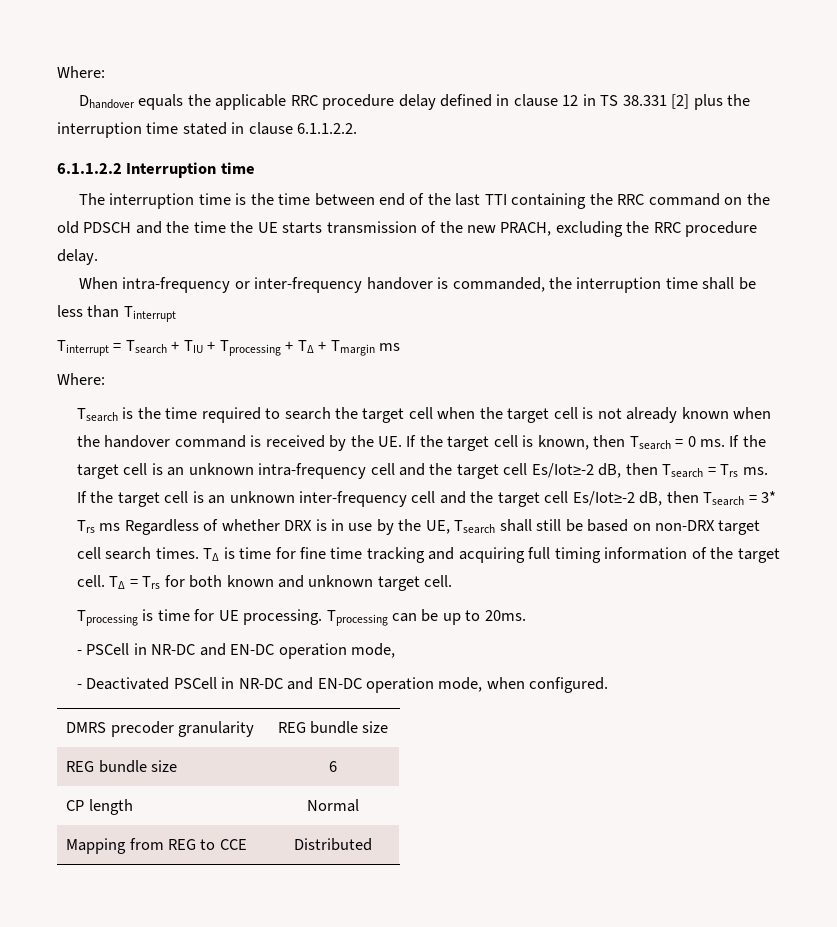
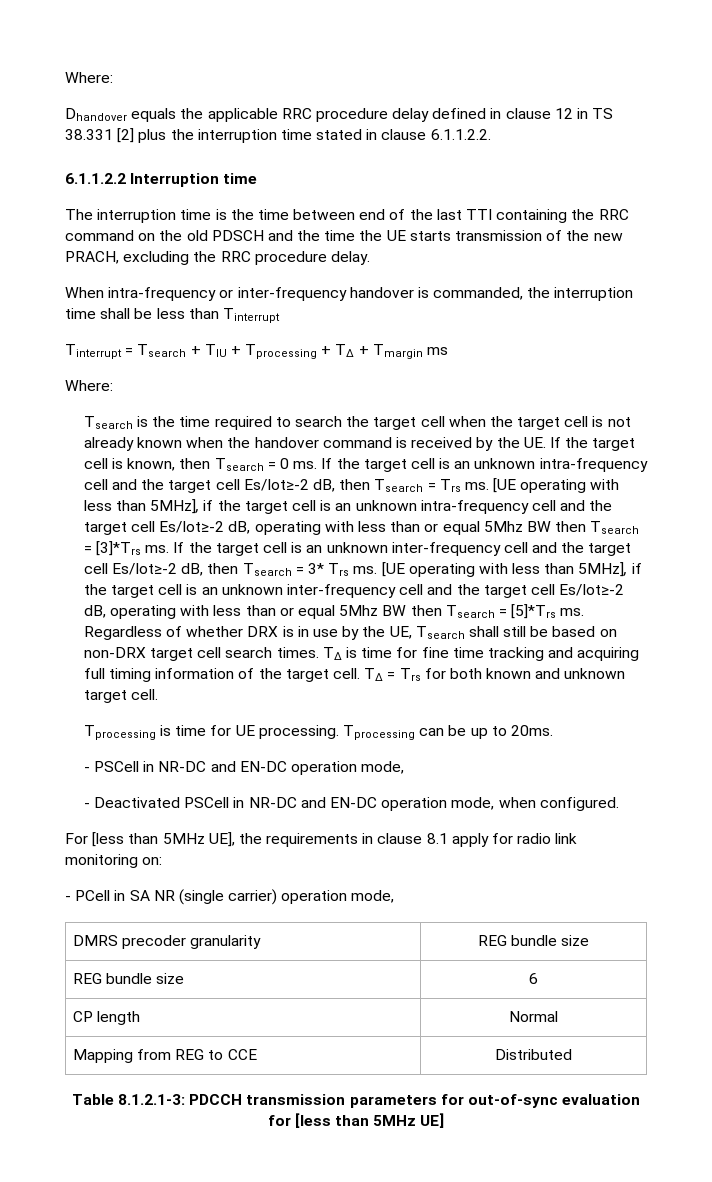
+ [UE operating with less than 5MHz], if the target cell is an unknown intra-frequency cell and the target cell Es/Iot≥-2 dB, operating with less than or equal 5Mhz BW then Tsearch = [3]*Trs ms.
- If the target cell is an unknown inter-frequency cell and the target cell Es/Iot≥-2 dB, then Tsearch = 3* Trs ms Regardless of whether DRX is in use by the UE, Tsearch shall still be based on non-DRX target cell search times.
+ If the target cell is an unknown inter-frequency cell and the target cell Es/Iot≥-2 dB, then Tsearch = 3* Trs ms. [UE operating with less than 5MHz], if the target cell is an unknown inter-frequency cell and the target cell Es/Iot≥-2 dB, operating with less than or equal 5Mhz BW then Tsearch = [5]*Trs ms. Regardless of whether DRX is in use by the UE, Tsearch shall still be based on non-DRX target cell search times.
+ For [less than 5MHz UE], the requirements in clause 8.1 apply for radio link monitoring on:
+ - PCell in SA NR (single carrier) operation mode,
+ Table 8.1.2.1-3: PDCCH transmission parameters for out-of-sync evaluation for [less than 5MHz UE]

